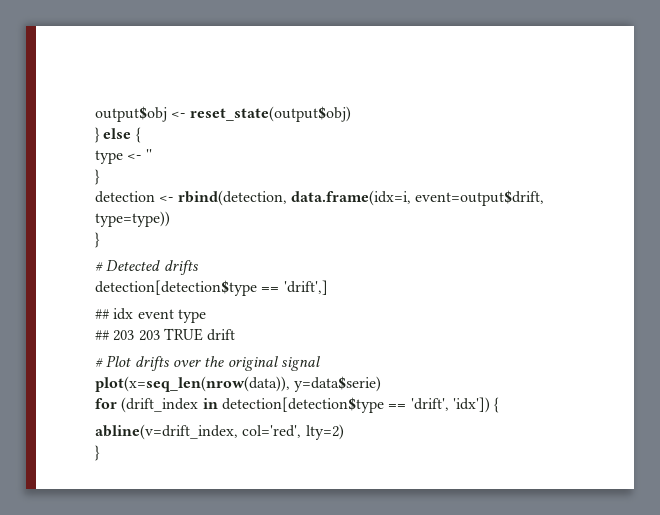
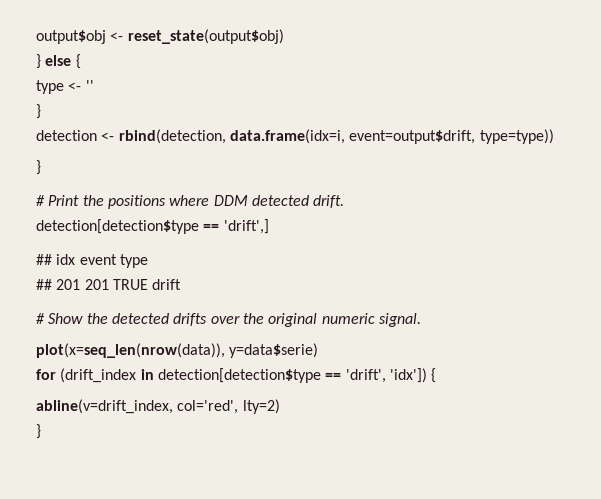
- # Detected drifts
+ # Print the positions where DDM detected drift.
- ## 203 203 TRUE drift
+ ## 201 201 TRUE drift
- # Plot drifts over the original signal
+ # Show the detected drifts over the original numeric signal.

